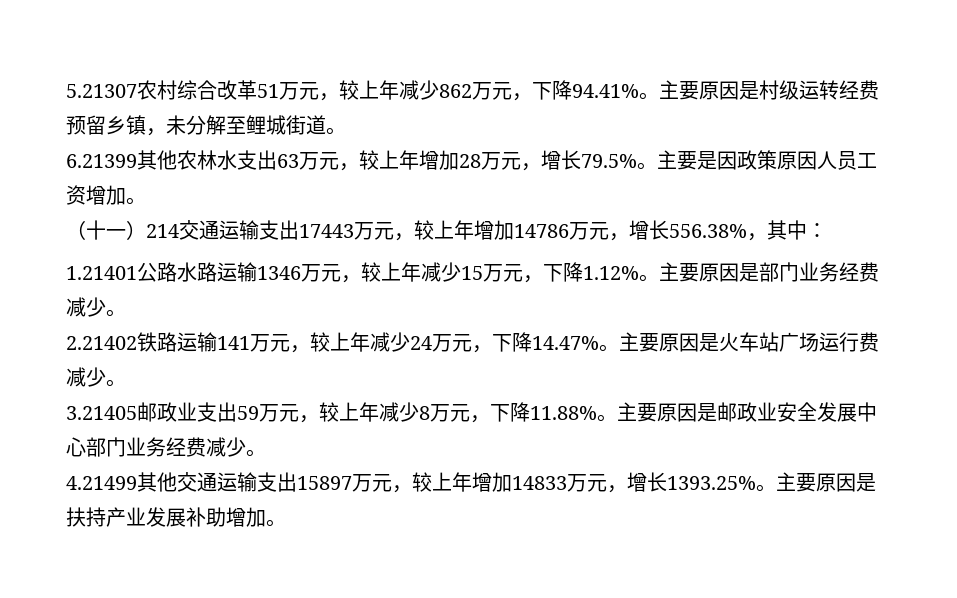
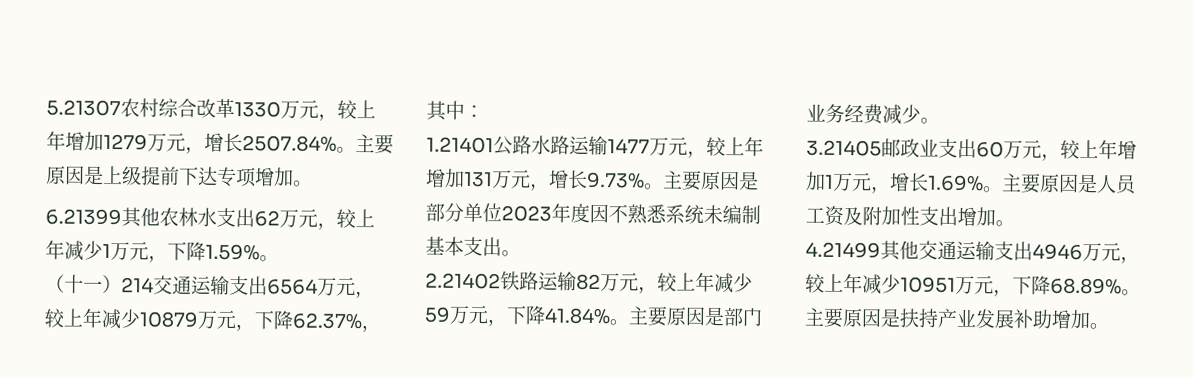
- 5.21307农村综合改革51万元，较上年减少862万元，下降94.41%。主要原因是村级运转经费预留乡镇，未分解至鲤城街道。
+ 5.21307农村综合改革1330万元，较上年增加1279万元，增长2507.84%。主要原因是上级提前下达专项增加。
- 6.21399其他农林水支出63万元，较上年增加28万元，增长79.5%。主要是因政策原因人员工资增加。
+ 6.21399其他农林水支出62万元，较上年减少1万元，下降1.59%。
- （十一）214交通运输支出17443万元，较上年增加14786万元，增长556.38%，其中：
+ （十一）214交通运输支出6564万元，较上年减少10879万元，下降62.37%，其中：
- 1.21401公路水路运输1346万元，较上年减少15万元，下降1.12%。
+ 1.21401公路水路运输1477万元，较上年增加131万元，增长9.73%。主要原因是部分单位2023年度因不熟悉系统未编制基本支出。
+ 2.21402铁路运输82万元，较上年减少59万元，下降41.84%。
- 2.21402铁路运输141万元，较上年减少24万元，下降14.47%。主要原因是火车站广场运行费减少。
- 3.21405邮政业支出59万元，较上年减少8万元，下降11.88%。主要原因是邮政业安全发展中心部门业务经费减少。
+ 3.21405邮政业支出60万元，较上年增加1万元，增长1.69%。主要原因是人员工资及附加性支出增加。
- 4.21499其他交通运输支出15897万元，较上年增加14833万元，增长1393.25%。
+ 4.21499其他交通运输支出4946万元，较上年减少10951万元，下降68.89%。

